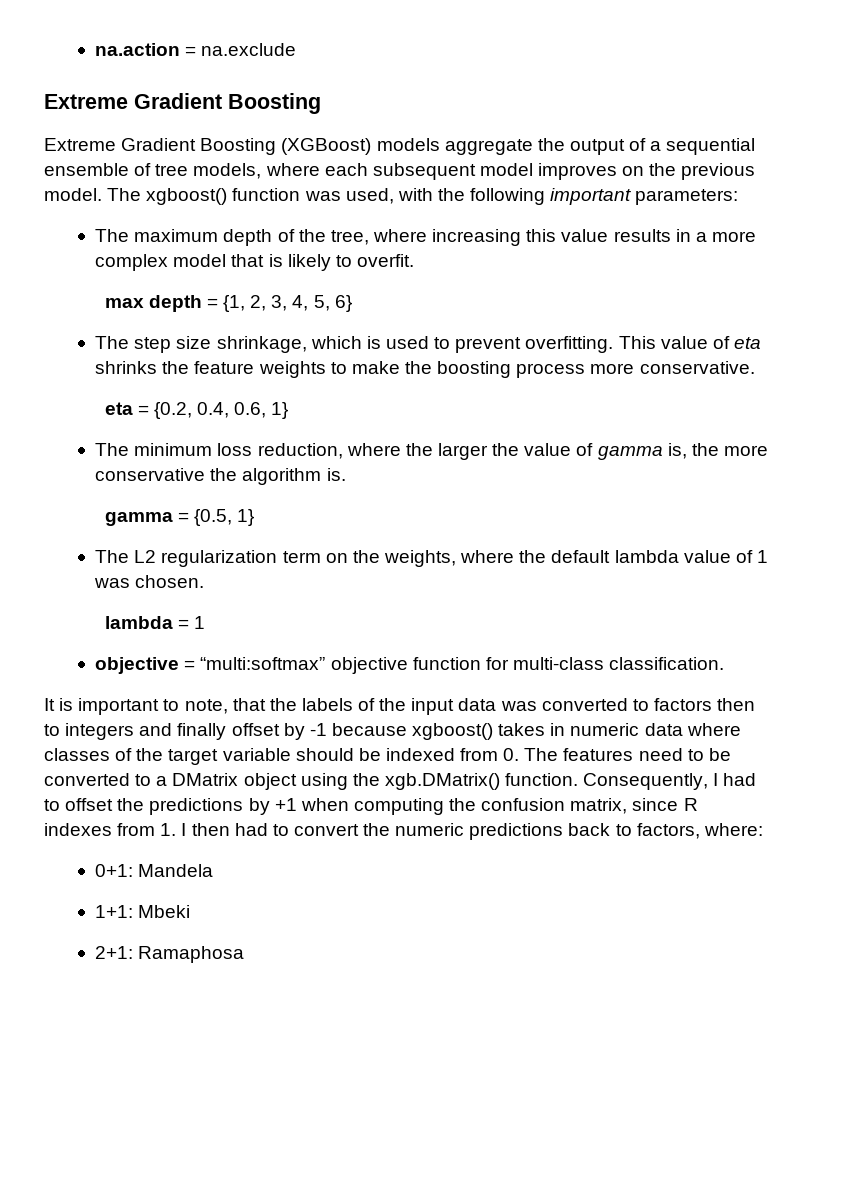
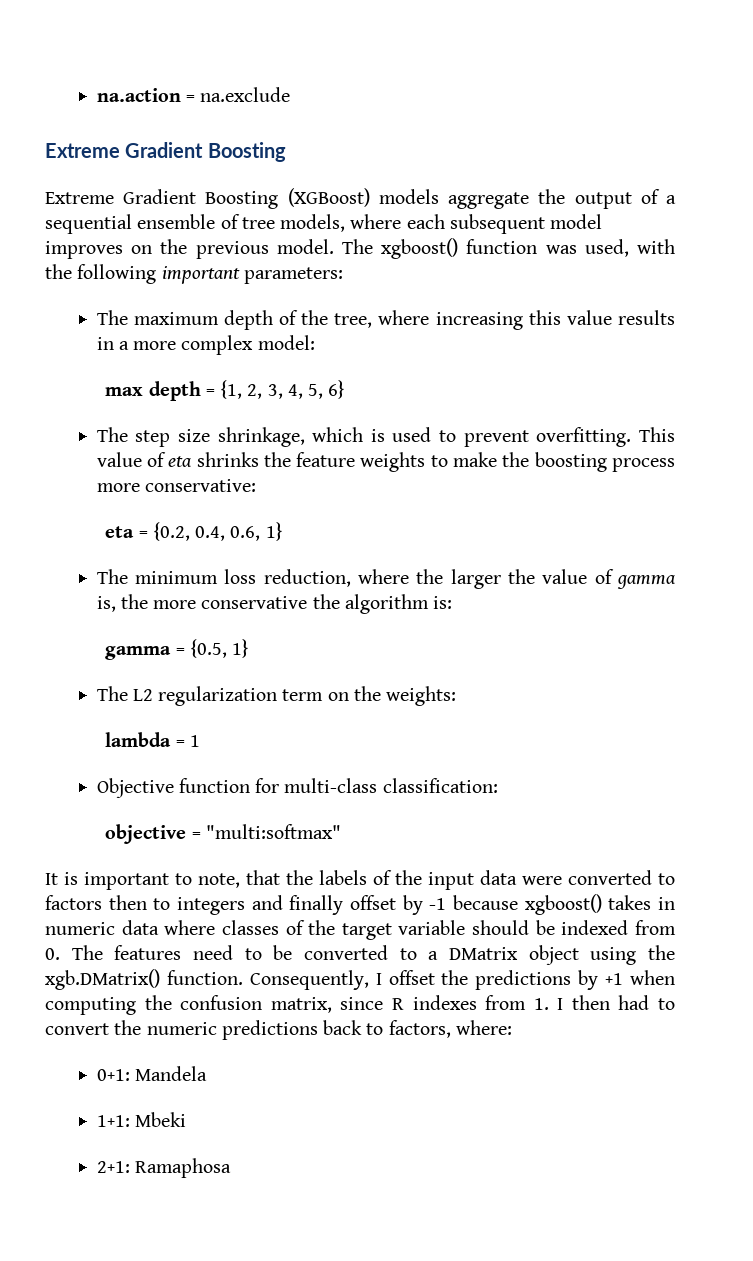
- The maximum depth of the tree, where increasing this value results in a more complex model that is likely to overfit.
+ The maximum depth of the tree, where increasing this value results in a more complex model:
- This value of eta shrinks the feature weights to make the boosting process more conservative.
+ This value of eta shrinks the feature weights to make the boosting process more conservative:
- The minimum loss reduction, where the larger the value of gamma is, the more conservative the algorithm is.
+ The minimum loss reduction, where the larger the value of gamma is, the more conservative the algorithm is:
- The L2 regularization term on the weights, where the default lambda value of 1 was chosen.
+ The L2 regularization term on the weights:
  lambda = 1
- objective = “multi:softmax” objective function for multi-class classification.
+ Objective function for multi-class classification:
+ objective = "multi:softmax"
- It is important to note, that the labels of the input data was converted to factors then to integers and finally offset by -1 because xgboost() takes in numeric data where classes of the target variable should be indexed from 0. The features need to be converted to a DMatrix object using the xgb.DMatrix() function.
+ It is important to note, that the labels of the input data were converted to factors then to integers and finally offset by -1 because xgboost() takes in numeric data where classes of the target variable should be indexed from 0. The features need to be converted to a DMatrix object using the xgb.DMatrix() function.
- Consequently, I had to offset the predictions by +1 when computing the confusion matrix, since R indexes from 1. I then had to convert the numeric predictions back to factors, where:
+ Consequently, I offset the predictions by +1 when computing the confusion matrix, since R indexes from 1. I then had to convert the numeric predictions back to factors, where:

